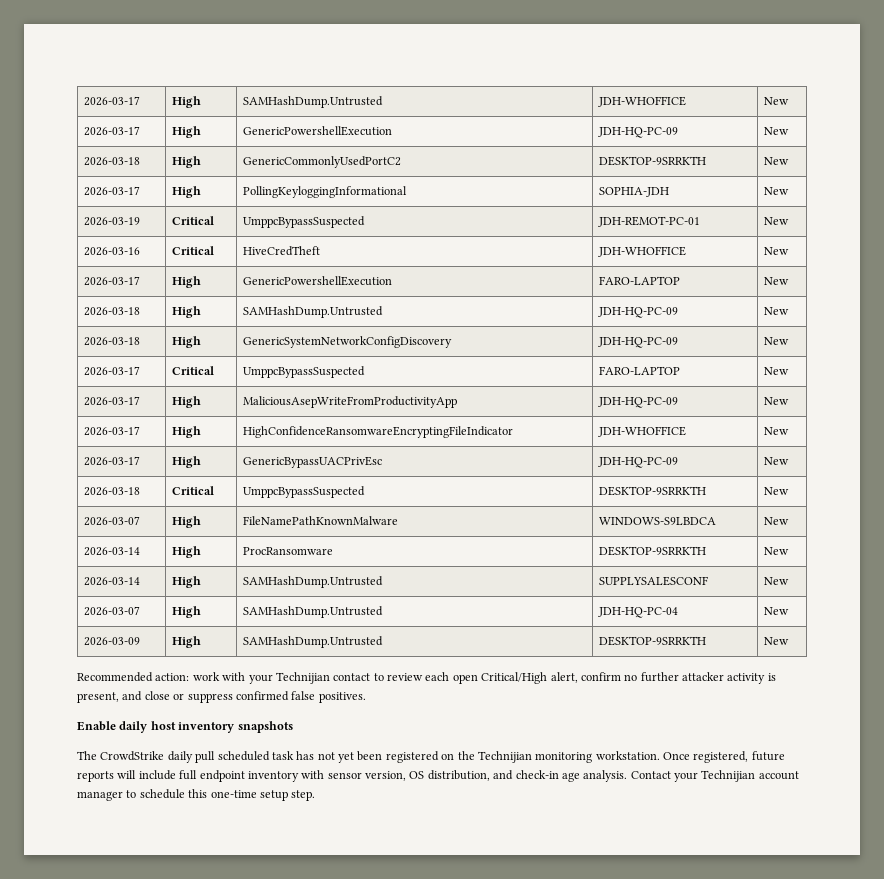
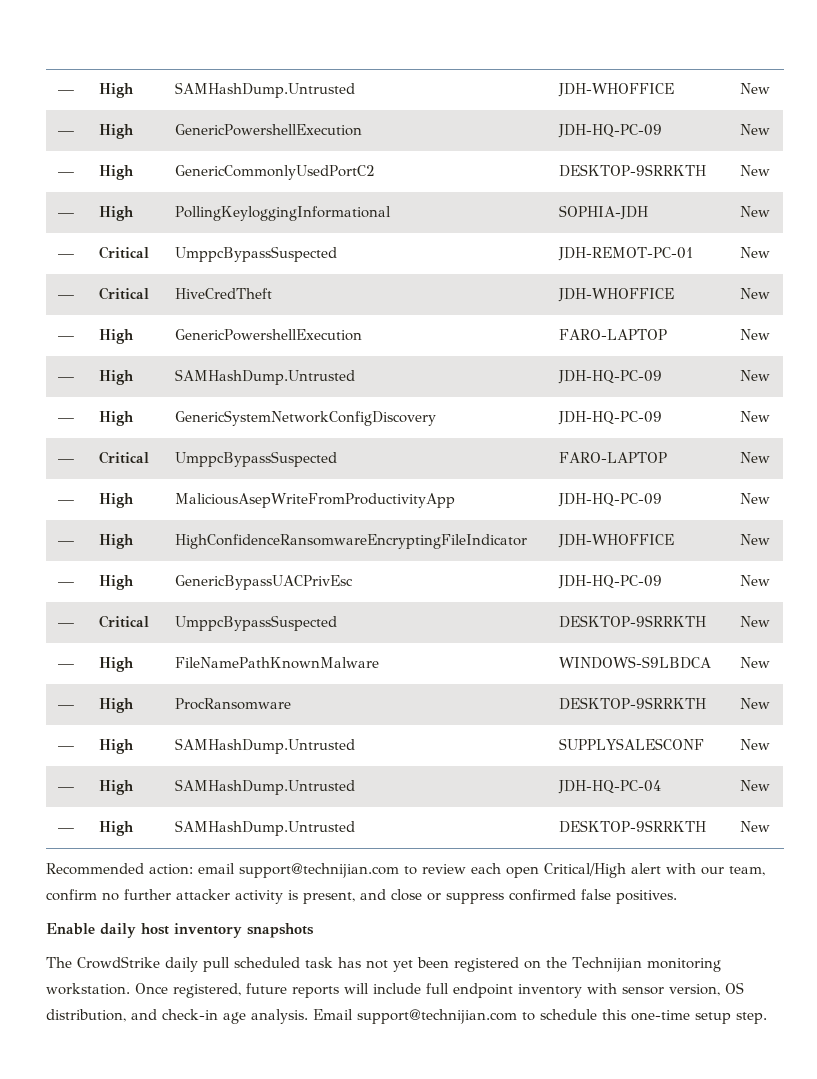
- 2026-03-17 | High | SAMHashDump.Untrusted | JDH-WHOFFICE | New
+ — | High | SAMHashDump.Untrusted | JDH-WHOFFICE | New
- 2026-03-17 | High | GenericPowershellExecution | JDH-HQ-PC-09 | New
+ — | High | GenericPowershellExecution | JDH-HQ-PC-09 | New
- 2026-03-18 | High | GenericCommonlyUsedPortC2 | DESKTOP-9SRRKTH | New
+ — | High | GenericCommonlyUsedPortC2 | DESKTOP-9SRRKTH | New
- 2026-03-17 | High | PollingKeyloggingInformational | SOPHIA-JDH | New
+ — | High | PollingKeyloggingInformational | SOPHIA-JDH | New
- 2026-03-19 | Critical | UmppcBypassSuspected | JDH-REMOT-PC-01 | New
+ — | Critical | UmppcBypassSuspected | JDH-REMOT-PC-01 | New
- 2026-03-16 | Critical | HiveCredTheft | JDH-WHOFFICE | New
+ — | Critical | HiveCredTheft | JDH-WHOFFICE | New
- 2026-03-17 | High | GenericPowershellExecution | FARO-LAPTOP | New
+ — | High | GenericPowershellExecution | FARO-LAPTOP | New
- 2026-03-18 | High | SAMHashDump.Untrusted | JDH-HQ-PC-09 | New
+ — | High | SAMHashDump.Untrusted | JDH-HQ-PC-09 | New
- 2026-03-18 | High | GenericSystemNetworkConfigDiscovery | JDH-HQ-PC-09 | New
+ — | High | GenericSystemNetworkConfigDiscovery | JDH-HQ-PC-09 | New
- 2026-03-17 | Critical | UmppcBypassSuspected | FARO-LAPTOP | New
+ — | Critical | UmppcBypassSuspected | FARO-LAPTOP | New
- 2026-03-17 | High | MaliciousAsepWriteFromProductivityApp | JDH-HQ-PC-09 | New
+ — | High | MaliciousAsepWriteFromProductivityApp | JDH-HQ-PC-09 | New
- 2026-03-17 | High | HighConfidenceRansomwareEncryptingFileIndicator | JDH-WHOFFICE | New
+ — | High | HighConfidenceRansomwareEncryptingFileIndicator | JDH-WHOFFICE | New
- 2026-03-17 | High | GenericBypassUACPrivEsc | JDH-HQ-PC-09 | New
+ — | High | GenericBypassUACPrivEsc | JDH-HQ-PC-09 | New
- 2026-03-18 | Critical | UmppcBypassSuspected | DESKTOP-9SRRKTH | New
+ — | Critical | UmppcBypassSuspected | DESKTOP-9SRRKTH | New
- 2026-03-07 | High | FileNamePathKnownMalware | WINDOWS-S9LBDCA | New
+ — | High | FileNamePathKnownMalware | WINDOWS-S9LBDCA | New
- 2026-03-14 | High | ProcRansomware | DESKTOP-9SRRKTH | New
+ — | High | ProcRansomware | DESKTOP-9SRRKTH | New
- 2026-03-14 | High | SAMHashDump.Untrusted | SUPPLYSALESCONF | New
+ — | High | SAMHashDump.Untrusted | SUPPLYSALESCONF | New
- 2026-03-07 | High | SAMHashDump.Untrusted | JDH-HQ-PC-04 | New
+ — | High | SAMHashDump.Untrusted | JDH-HQ-PC-04 | New
- 2026-03-09 | High | SAMHashDump.Untrusted | DESKTOP-9SRRKTH | New
+ — | High | SAMHashDump.Untrusted | DESKTOP-9SRRKTH | New
- Recommended action: work with your Technijian contact to review each open Critical/High alert, confirm no further attacker activity is present, and close or suppress confirmed false positives.
+ Recommended action: email support@technijian.com to review each open Critical/High alert with our team, confirm no further attacker activity is present, and close or suppress confirmed false positives.
- Contact your Technijian account manager to schedule this one-time setup step.
+ Email support@technijian.com to schedule this one-time setup step.

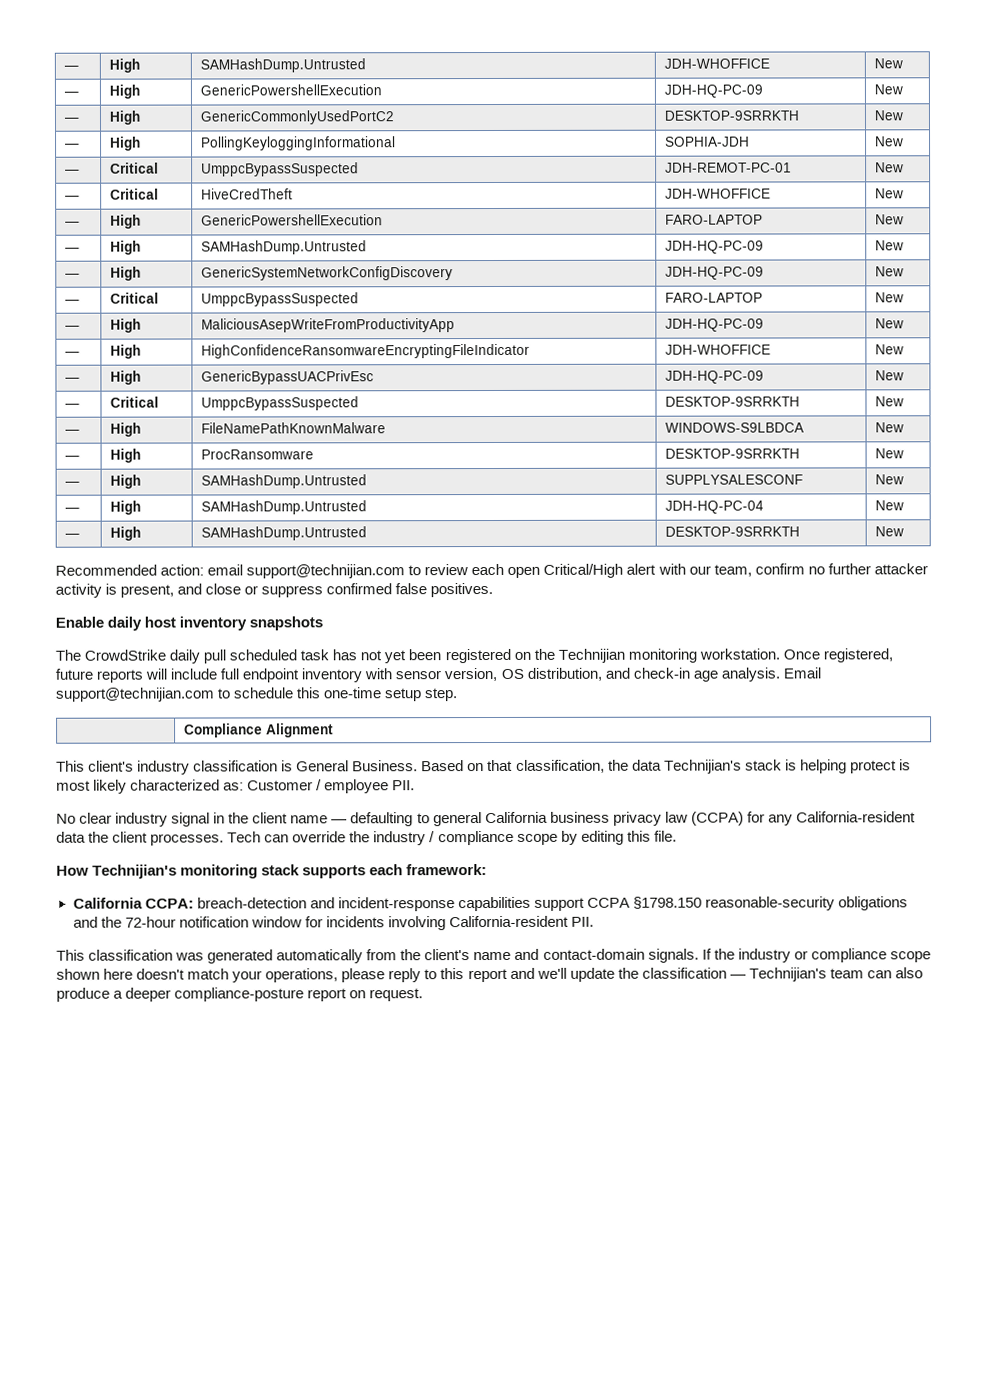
+ | Compliance Alignment
+ This client's industry classification is General Business. Based on that classification, the data Technijian's stack is helping protect is most likely characterized as: Customer / employee PII.
+ No clear industry signal in the client name — defaulting to general California business privacy law (CCPA) for any California-resident data the client processes. Tech can override the industry / compliance scope by editing this file.
+ How Technijian's monitoring stack supports each framework:
+ California CCPA: breach-detection and incident-response capabilities support CCPA §1798.150 reasonable-security obligations and the 72-hour notification window for incidents involving California-resident PII.
+ This classification was generated automatically from the client's name and contact-domain signals. If the industry or compliance scope shown here doesn't match your operations, please reply to this report and we'll update the classification — Technijian's team can also produce a deeper compliance-posture report on request.

